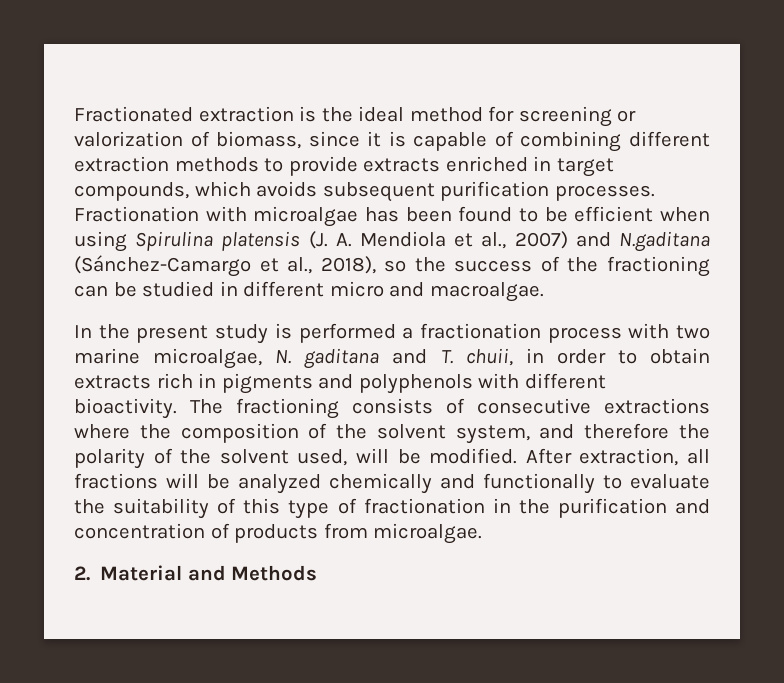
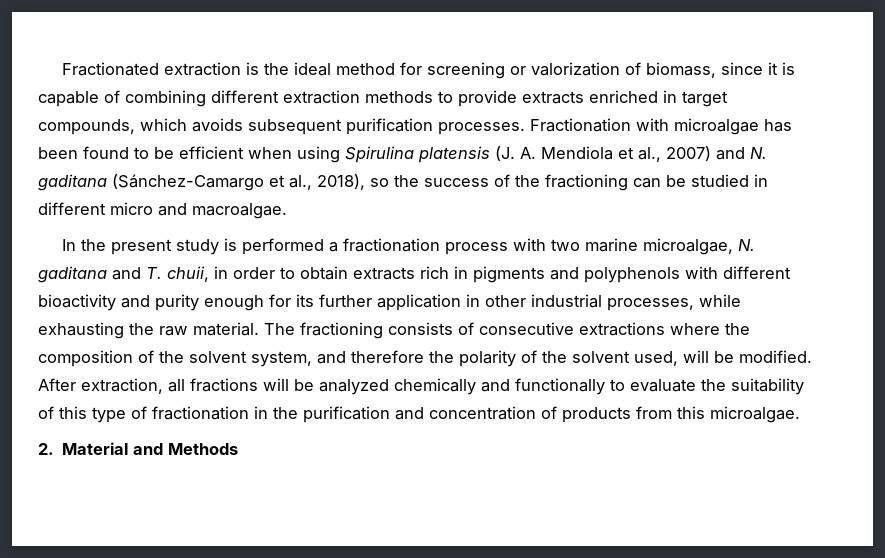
- Fractionation with microalgae has been found to be efficient when using Spirulina platensis (J. A. Mendiola et al., 2007) and N.gaditana (Sánchez-Camargo et al., 2018), so the success of the fractioning can be studied in different micro and macroalgae.
+ Fractionation with microalgae has been found to be efficient when using Spirulina platensis (J. A. Mendiola et al., 2007) and N. gaditana (Sánchez-Camargo et al., 2018), so the success of the fractioning can be studied in different micro and macroalgae.
- In the present study is performed a fractionation process with two marine microalgae, N. gaditana and T. chuii, in order to obtain extracts rich in pigments and polyphenols with different bioactivity.
+ In the present study is performed a fractionation process with two marine microalgae, N. gaditana and T. chuii, in order to obtain extracts rich in pigments and polyphenols with different bioactivity and purity enough for its further application in other industrial processes, while exhausting the raw material.
- After extraction, all fractions will be analyzed chemically and functionally to evaluate the suitability of this type of fractionation in the purification and concentration of products from microalgae.
+ After extraction, all fractions will be analyzed chemically and functionally to evaluate the suitability of this type of fractionation in the purification and concentration of products from this microalgae.

